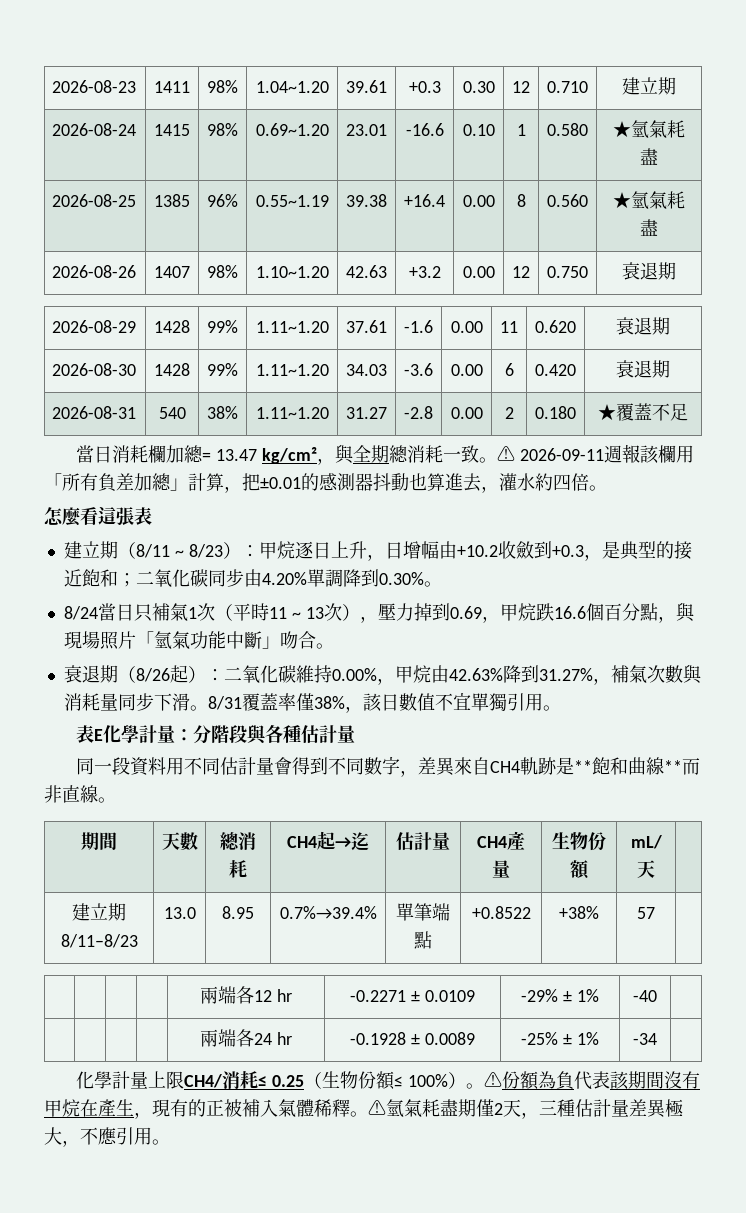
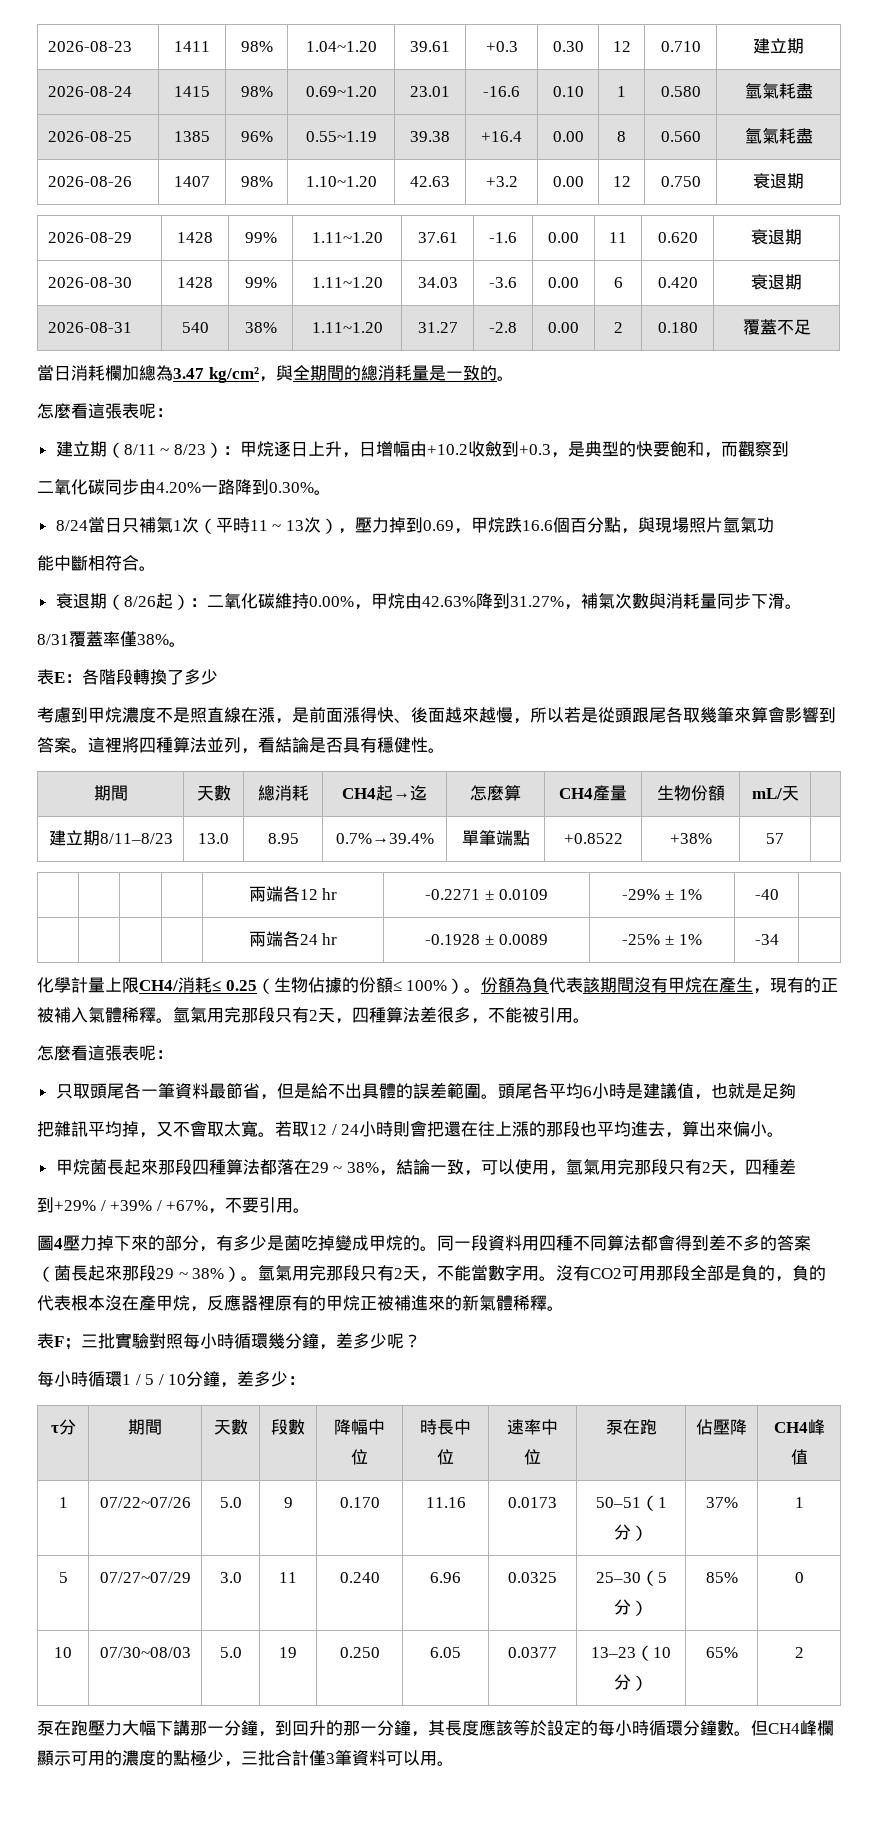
- 2026-08-24 | 1415 | 98% | 0.69~1.20 | 23.01 | -16.6 | 0.10 | 1 | 0.580 | ★氫氣耗盡
+ 2026-08-24 | 1415 | 98% | 0.69~1.20 | 23.01 | -16.6 | 0.10 | 1 | 0.580 | 氫氣耗盡
- 2026-08-25 | 1385 | 96% | 0.55~1.19 | 39.38 | +16.4 | 0.00 | 8 | 0.560 | ★氫氣耗盡
+ 2026-08-25 | 1385 | 96% | 0.55~1.19 | 39.38 | +16.4 | 0.00 | 8 | 0.560 | 氫氣耗盡
- 2026-08-31 | 540 | 38% | 1.11~1.20 | 31.27 | -2.8 | 0.00 | 2 | 0.180 | ★覆蓋不足
+ 2026-08-31 | 540 | 38% | 1.11~1.20 | 31.27 | -2.8 | 0.00 | 2 | 0.180 | 覆蓋不足
- 當日消耗欄加總= 13.47 kg/cm²，與全期總消耗一致。⚠ 2026-09-11週報該欄用「所有負差加總」計算，把±0.01的感測器抖動也算進去，灌水約四倍。
- 怎麼看這張表
+ 當日消耗欄加總為3.47 kg/cm²，與全期間的總消耗量是一致的。
+ 怎麼看這張表呢：
- 建立期（8/11 ~ 8/23）：甲烷逐日上升，日增幅由+10.2收斂到+0.3，是典型的接近飽和；二氧化碳同步由4.20%單調降到0.30%。
+ 建立期（8/11 ~ 8/23）：甲烷逐日上升，日增幅由+10.2收斂到+0.3，是典型的快要飽和，而觀察到
+ 二氧化碳同步由4.20%一路降到0.30%。
- 8/24當日只補氣1次（平時11 ~ 13次），壓力掉到0.69，甲烷跌16.6個百分點，與現場照片「氫氣功能中斷」吻合。
+ 8/24當日只補氣1次（平時11 ~ 13次），壓力掉到0.69，甲烷跌16.6個百分點，與現場照片氫氣功
+ 能中斷相符合。
- 衰退期（8/26起）：二氧化碳維持0.00%，甲烷由42.63%降到31.27%，補氣次數與消耗量同步下滑。8/31覆蓋率僅38%，該日數值不宜單獨引用。
- 表E化學計量：分階段與各種估計量
- 同一段資料用不同估計量會得到不同數字，差異來自CH4軌跡是**飽和曲線**而非直線。
+ 衰退期（8/26起）：二氧化碳維持0.00%，甲烷由42.63%降到31.27%，補氣次數與消耗量同步下滑。
+ 8/31覆蓋率僅38%。
+ 表E：各階段轉換了多少
+ 考慮到甲烷濃度不是照直線在漲，是前面漲得快、後面越來越慢，所以若是從頭跟尾各取幾筆來算會影響到答案。這裡將四種算法並列，看結論是否具有穩健性。
- 期間 | 天數 | 總消耗 | CH4起→迄 | 估計量 | CH4產量 | 生物份額 | mL/天 |
+ 期間 | 天數 | 總消耗 | CH4起→迄 | 怎麼算 | CH4產量 | 生物份額 | mL/天 |
- 化學計量上限CH4/消耗≤ 0.25（生物份額≤ 100%）。
+ 化學計量上限CH4/消耗≤ 0.25（生物佔據的份額≤ 100%）。
- ⚠份額為負代表該期間沒有甲烷在產生，現有的正被補入氣體稀釋。
+ 份額為負代表該期間沒有甲烷在產生，現有的正被補入氣體稀釋。
- ⚠氫氣耗盡期僅2天，三種估計量差異極大，不應引用。
+ 氫氣用完那段只有2天，四種算法差很多，不能被引用。
+ 怎麼看這張表呢：
+ 只取頭尾各一筆資料最節省，但是給不出具體的誤差範圍。頭尾各平均6小時是建議值，也就是足夠
+ 把雜訊平均掉，又不會取太寬。若取12 / 24小時則會把還在往上漲的那段也平均進去，算出來偏小。
+ 甲烷菌長起來那段四種算法都落在29 ~ 38%，結論一致，可以使用，氫氣用完那段只有2天，四種差
+ 到+29% / +39% / +67%，不要引用。
+ 圖4壓力掉下來的部分，有多少是菌吃掉變成甲烷的。同一段資料用四種不同算法都會得到差不多的答案（菌長起來那段29 ~ 38%）。氫氣用完那段只有2天，不能當數字用。沒有CO2可用那段全部是負的，負的代表根本沒在產甲烷，反應器裡原有的甲烷正被補進來的新氣體稀釋。
+ 表F；三批實驗對照每小時循環幾分鐘，差多少呢？
+ 每小時循環1 / 5 / 10分鐘，差多少：
+ τ分 | 期間 | 天數 | 段數 | 降幅中位 | 時長中位 | 速率中位 | 泵在跑 | 佔壓降 | CH4峰值
+ 1 | 07/22~07/26 | 5.0 | 9 | 0.170 | 11.16 | 0.0173 | 50–51（1分） | 37% | 1
+ 5 | 07/27~07/29 | 3.0 | 11 | 0.240 | 6.96 | 0.0325 | 25–30（5分） | 85% | 0
+ 10 | 07/30~08/03 | 5.0 | 19 | 0.250 | 6.05 | 0.0377 | 13–23（10分） | 65% | 2
+ 泵在跑壓力大幅下講那一分鐘，到回升的那一分鐘，其長度應該等於設定的每小時循環分鐘數。但CH4峰欄顯示可用的濃度的點極少，三批合計僅3筆資料可以用。

